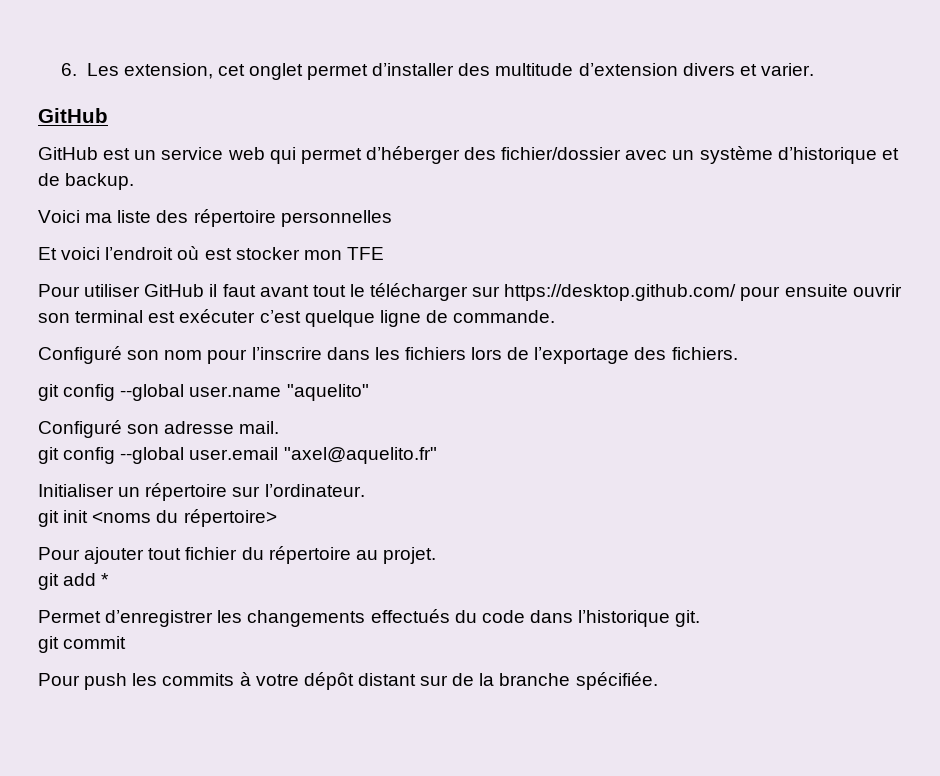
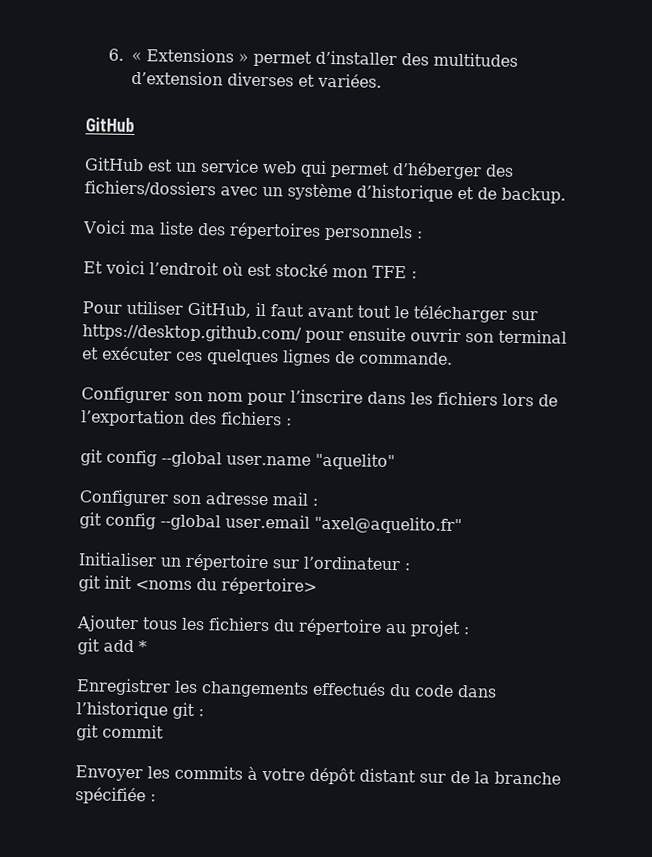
- 6. Les extension, cet onglet permet d’installer des multitude d’extension divers et varier.
+ 6. « Extensions » permet d’installer des multitudes d’extension diverses et variées.
- GitHub est un service web qui permet d’héberger des fichier/dossier avec un système d’historique et de backup.
+ GitHub est un service web qui permet d’héberger des fichiers/dossiers avec un système d’historique et de backup.
- Voici ma liste des répertoire personnelles
+ Voici ma liste des répertoires personnels :
- Et voici l’endroit où est stocker mon TFE
+ Et voici l’endroit où est stocké mon TFE :
- Pour utiliser GitHub il faut avant tout le télécharger sur https://desktop.github.com/ pour ensuite ouvrir son terminal est exécuter c’est quelque ligne de commande.
+ Pour utiliser GitHub, il faut avant tout le télécharger sur https://desktop.github.com/ pour ensuite ouvrir son terminal et exécuter ces quelques lignes de commande.
- Configuré son nom pour l’inscrire dans les fichiers lors de l’exportage des fichiers.
+ Configurer son nom pour l’inscrire dans les fichiers lors de l’exportation des fichiers :
- Configuré son adresse mail.
+ Configurer son adresse mail :
- Initialiser un répertoire sur l’ordinateur.
+ Initialiser un répertoire sur l’ordinateur :
- Pour ajouter tout fichier du répertoire au projet.
+ Ajouter tous les fichiers du répertoire au projet :
- Permet d’enregistrer les changements effectués du code dans l’historique git.
+ Enregistrer les changements effectués du code dans l’historique git :
- Pour push les commits à votre dépôt distant sur de la branche spécifiée.
+ Envoyer les commits à votre dépôt distant sur de la branche spécifiée :

